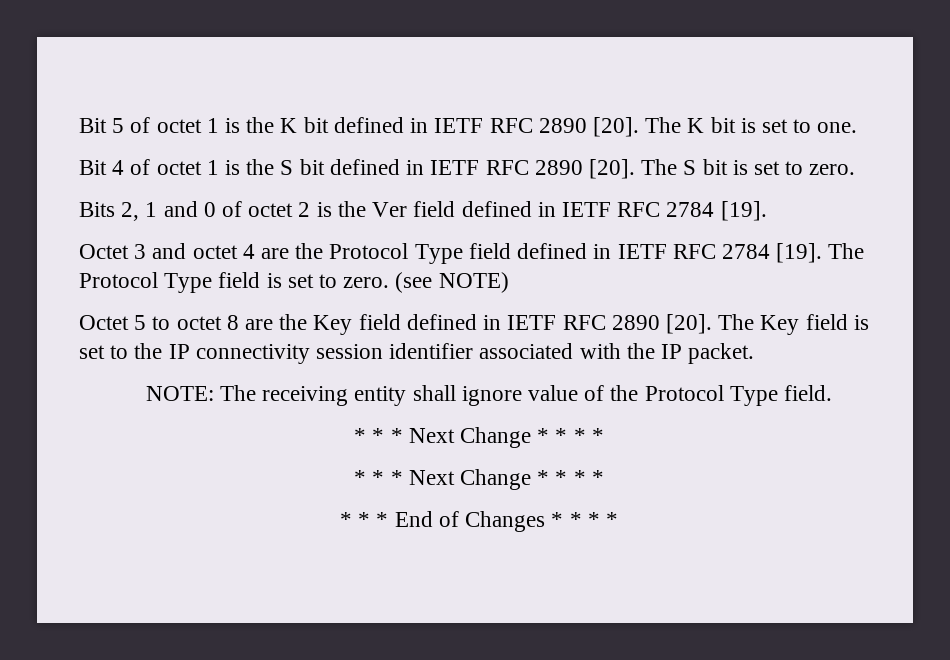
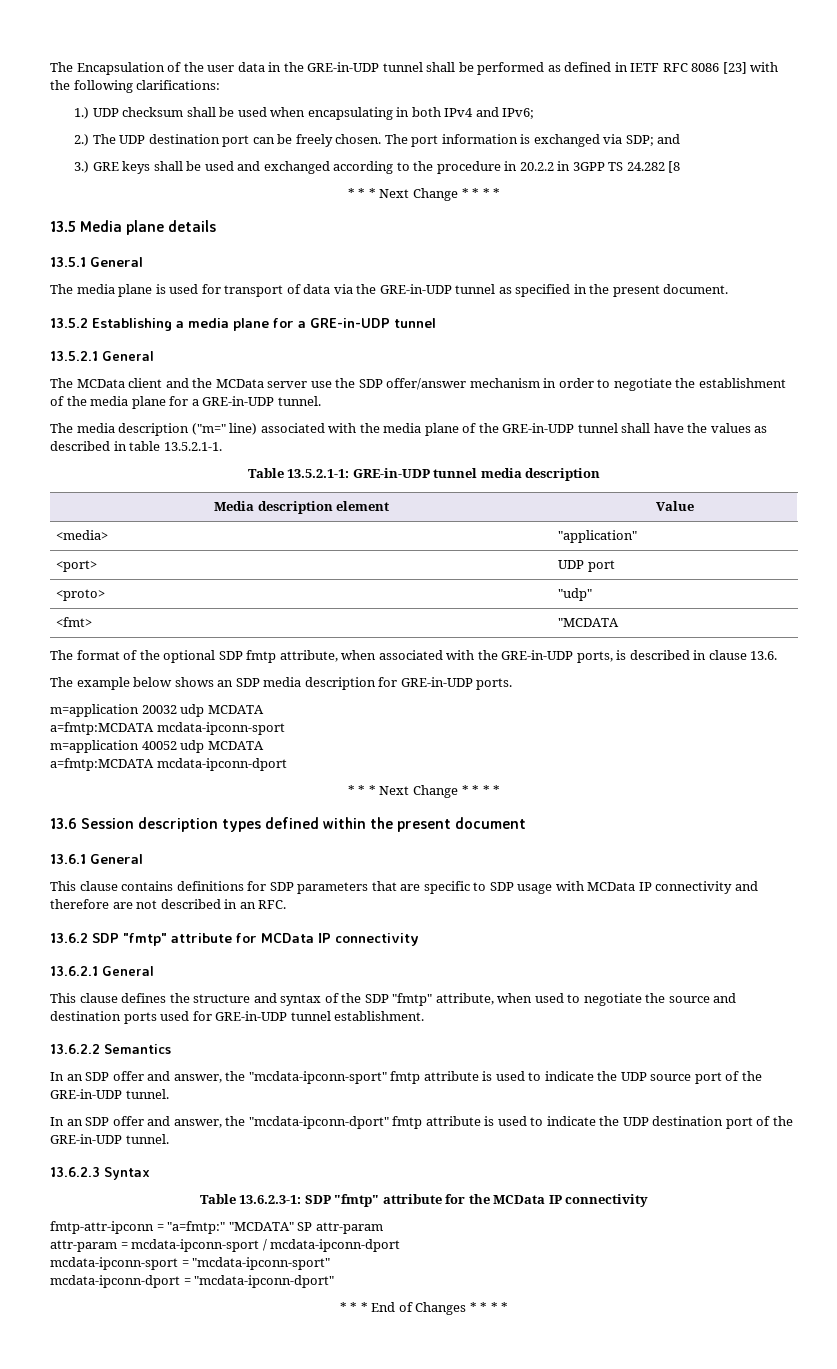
- Bit 5 of octet 1 is the K bit defined in IETF RFC 2890 [20]. The K bit is set to one.
- Bit 4 of octet 1 is the S bit defined in IETF RFC 2890 [20]. The S bit is set to zero.
- Bits 2, 1 and 0 of octet 2 is the Ver field defined in IETF RFC 2784 [19].
- Octet 3 and octet 4 are the Protocol Type field defined in IETF RFC 2784 [19]. The Protocol Type field is set to zero. (see NOTE)
- Octet 5 to octet 8 are the Key field defined in IETF RFC 2890 [20]. The Key field is set to the IP connectivity session identifier associated with the IP packet.
- NOTE: The receiving entity shall ignore value of the Protocol Type field.
+ The Encapsulation of the user data in the GRE-in-UDP tunnel shall be performed as defined in IETF RFC 8086 [23] with the following clarifications:
+ 1.) UDP checksum shall be used when encapsulating in both IPv4 and IPv6;
+ 2.) The UDP destination port can be freely chosen. The port information is exchanged via SDP; and
+ 3.) GRE keys shall be used and exchanged according to the procedure in 20.2.2 in 3GPP TS 24.282 [8
  * * * Next Change * * * *
+ 13.5 Media plane details
+ 13.5.1 General
+ The media plane is used for transport of data via the GRE-in-UDP tunnel as specified in the present document.
+ 13.5.2 Establishing a media plane for a GRE-in-UDP tunnel
+ 13.5.2.1 General
+ The MCData client and the MCData server use the SDP offer/answer mechanism in order to negotiate the establishment of the media plane for a GRE-in-UDP tunnel.
+ The media description ("m=" line) associated with the media plane of the GRE-in-UDP tunnel shall have the values as described in table 13.5.2.1-1.
+ Table 13.5.2.1-1: GRE-in-UDP tunnel media description
+ Media description element | Value
+ <media> | "application"
+ <port> | UDP port
+ <proto> | "udp"
+ <fmt> | "MCDATA
+ The format of the optional SDP fmtp attribute, when associated with the GRE-in-UDP ports, is described in clause 13.6.
+ The example below shows an SDP media description for GRE-in-UDP ports.
+ m=application 20032 udp MCDATA
+ a=fmtp:MCDATA mcdata-ipconn-sport
+ m=application 40052 udp MCDATA
+ a=fmtp:MCDATA mcdata-ipconn-dport
  * * * Next Change * * * *
+ 13.6 Session description types defined within the present document
+ 13.6.1 General
+ This clause contains definitions for SDP parameters that are specific to SDP usage with MCData IP connectivity and therefore are not described in an RFC.
+ 13.6.2 SDP "fmtp" attribute for MCData IP connectivity
+ 13.6.2.1 General
+ This clause defines the structure and syntax of the SDP "fmtp" attribute, when used to negotiate the source and destination ports used for GRE-in-UDP tunnel establishment.
+ 13.6.2.2 Semantics
+ In an SDP offer and answer, the "mcdata-ipconn-sport" fmtp attribute is used to indicate the UDP source port of the GRE-in-UDP tunnel.
+ In an SDP offer and answer, the "mcdata-ipconn-dport" fmtp attribute is used to indicate the UDP destination port of the GRE-in-UDP tunnel.
+ 13.6.2.3 Syntax
+ Table 13.6.2.3-1: SDP "fmtp" attribute for the MCData IP connectivity
+ fmtp-attr-ipconn = "a=fmtp:" "MCDATA" SP attr-param
+ attr-param = mcdata-ipconn-sport / mcdata-ipconn-dport
+ mcdata-ipconn-sport = "mcdata-ipconn-sport"
+ mcdata-ipconn-dport = "mcdata-ipconn-dport"

